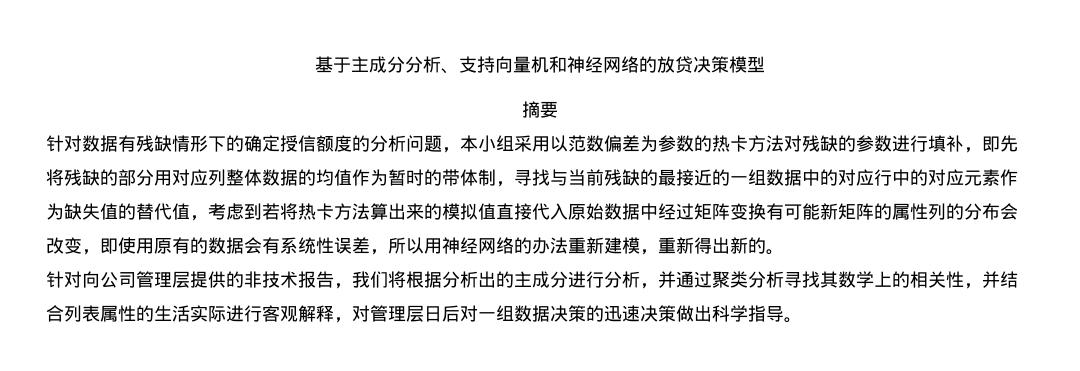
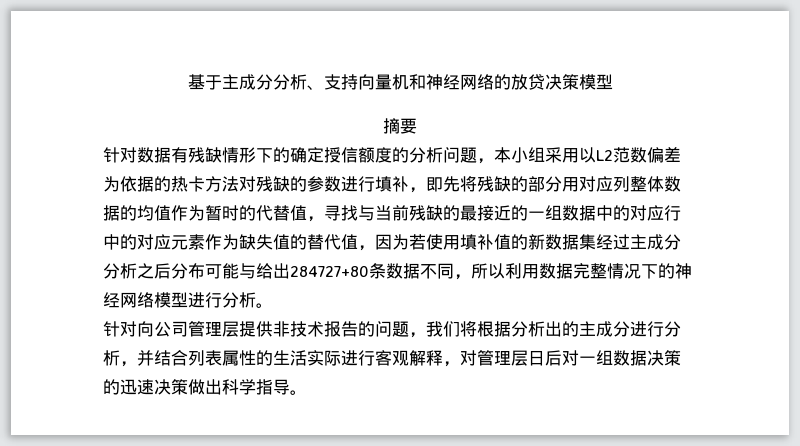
- 针对数据有残缺情形下的确定授信额度的分析问题，本小组采用以范数偏差为参数的热卡方法对残缺的参数进行填补，即先将残缺的部分用对应列整体数据的均值作为暂时的带体制，寻找与当前残缺的最接近的一组数据中的对应行中的对应元素作为缺失值的替代值，考虑到若将热卡方法算出来的模拟值直接代入原始数据中经过矩阵变换有可能新矩阵的属性列的分布会改变，即使用原有的数据会有系统性误差，所以用神经网络的办法重新建模，重新得出新的。
+ 针对数据有残缺情形下的确定授信额度的分析问题，本小组采用以L2范数偏差为依据的热卡方法对残缺的参数进行填补，即先将残缺的部分用对应列整体数据的均值作为暂时的代替值，寻找与当前残缺的最接近的一组数据中的对应行中的对应元素作为缺失值的替代值，因为若使用填补值的新数据集经过主成分分析之后分布可能与给出284727+80条数据不同，所以利用数据完整情况下的神经网络模型进行分析。
- 针对向公司管理层提供的非技术报告，我们将根据分析出的主成分进行分析，并通过聚类分析寻找其数学上的相关性，并结合列表属性的生活实际进行客观解释，对管理层日后对一组数据决策的迅速决策做出科学指导。
+ 针对向公司管理层提供非技术报告的问题，我们将根据分析出的主成分进行分析，并结合列表属性的生活实际进行客观解释，对管理层日后对一组数据决策的迅速决策做出科学指导。

